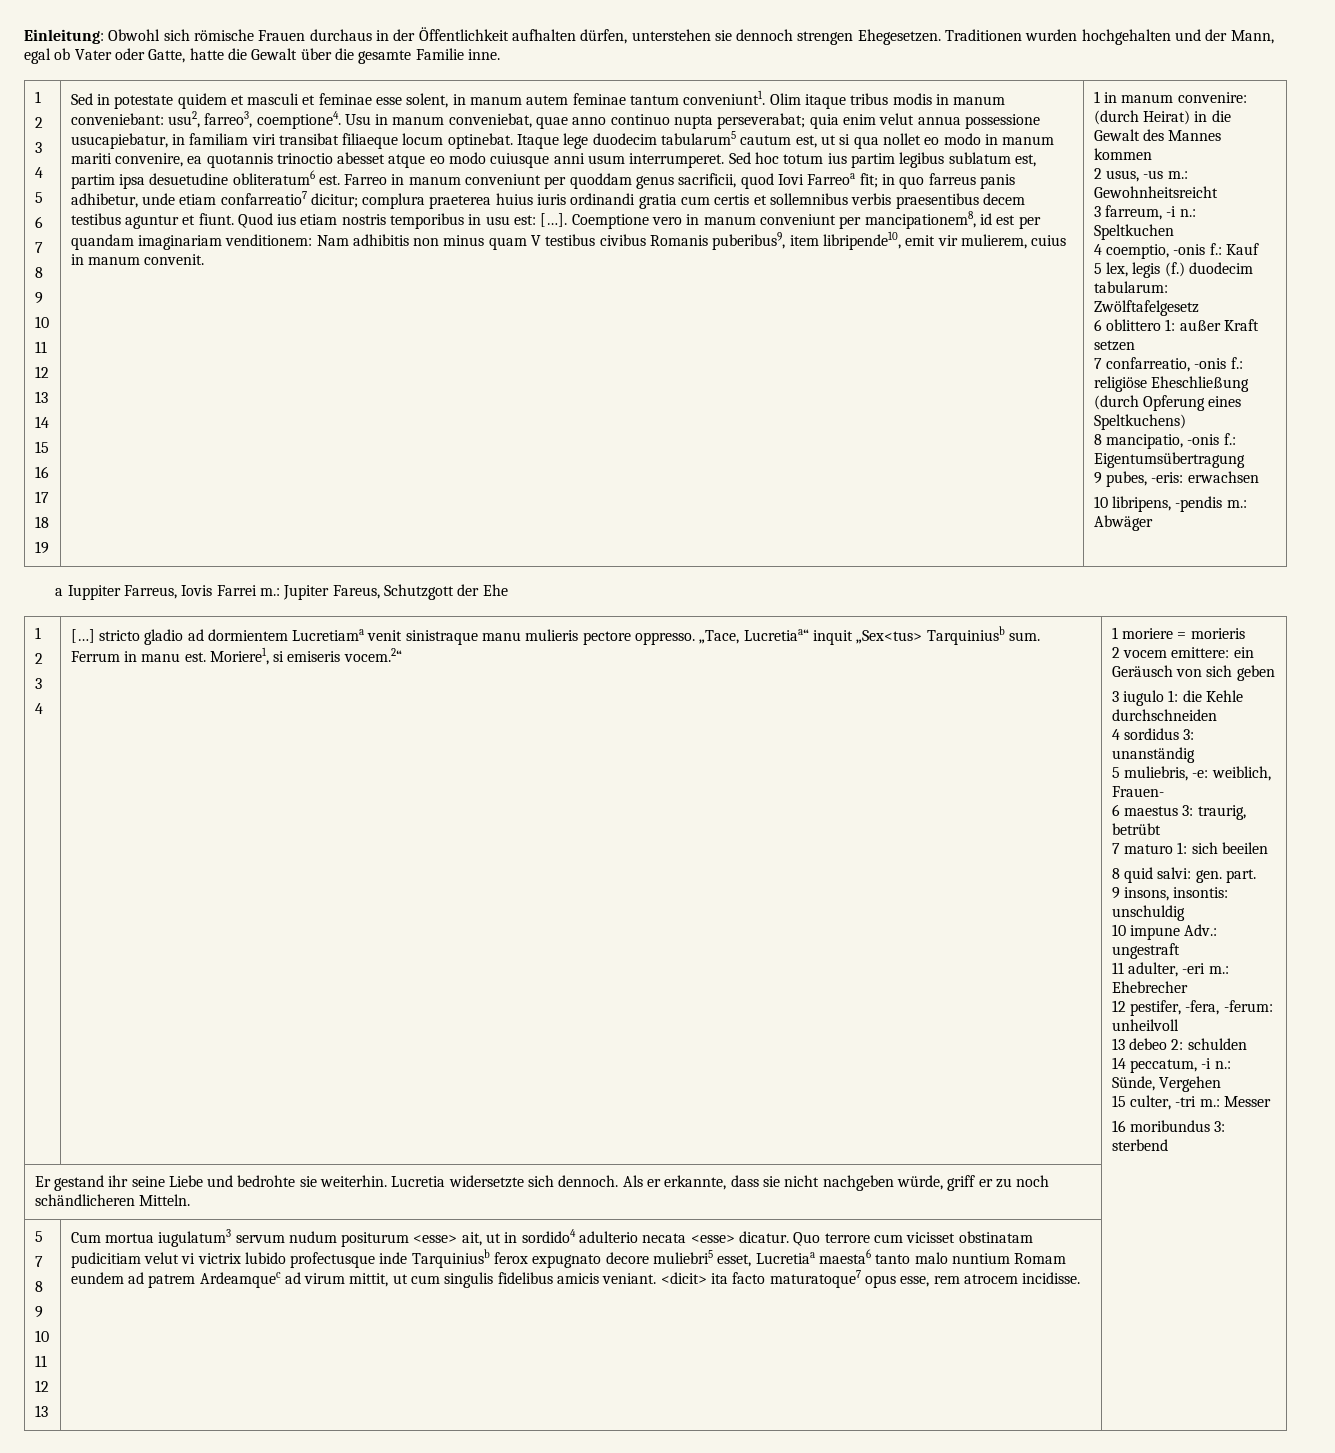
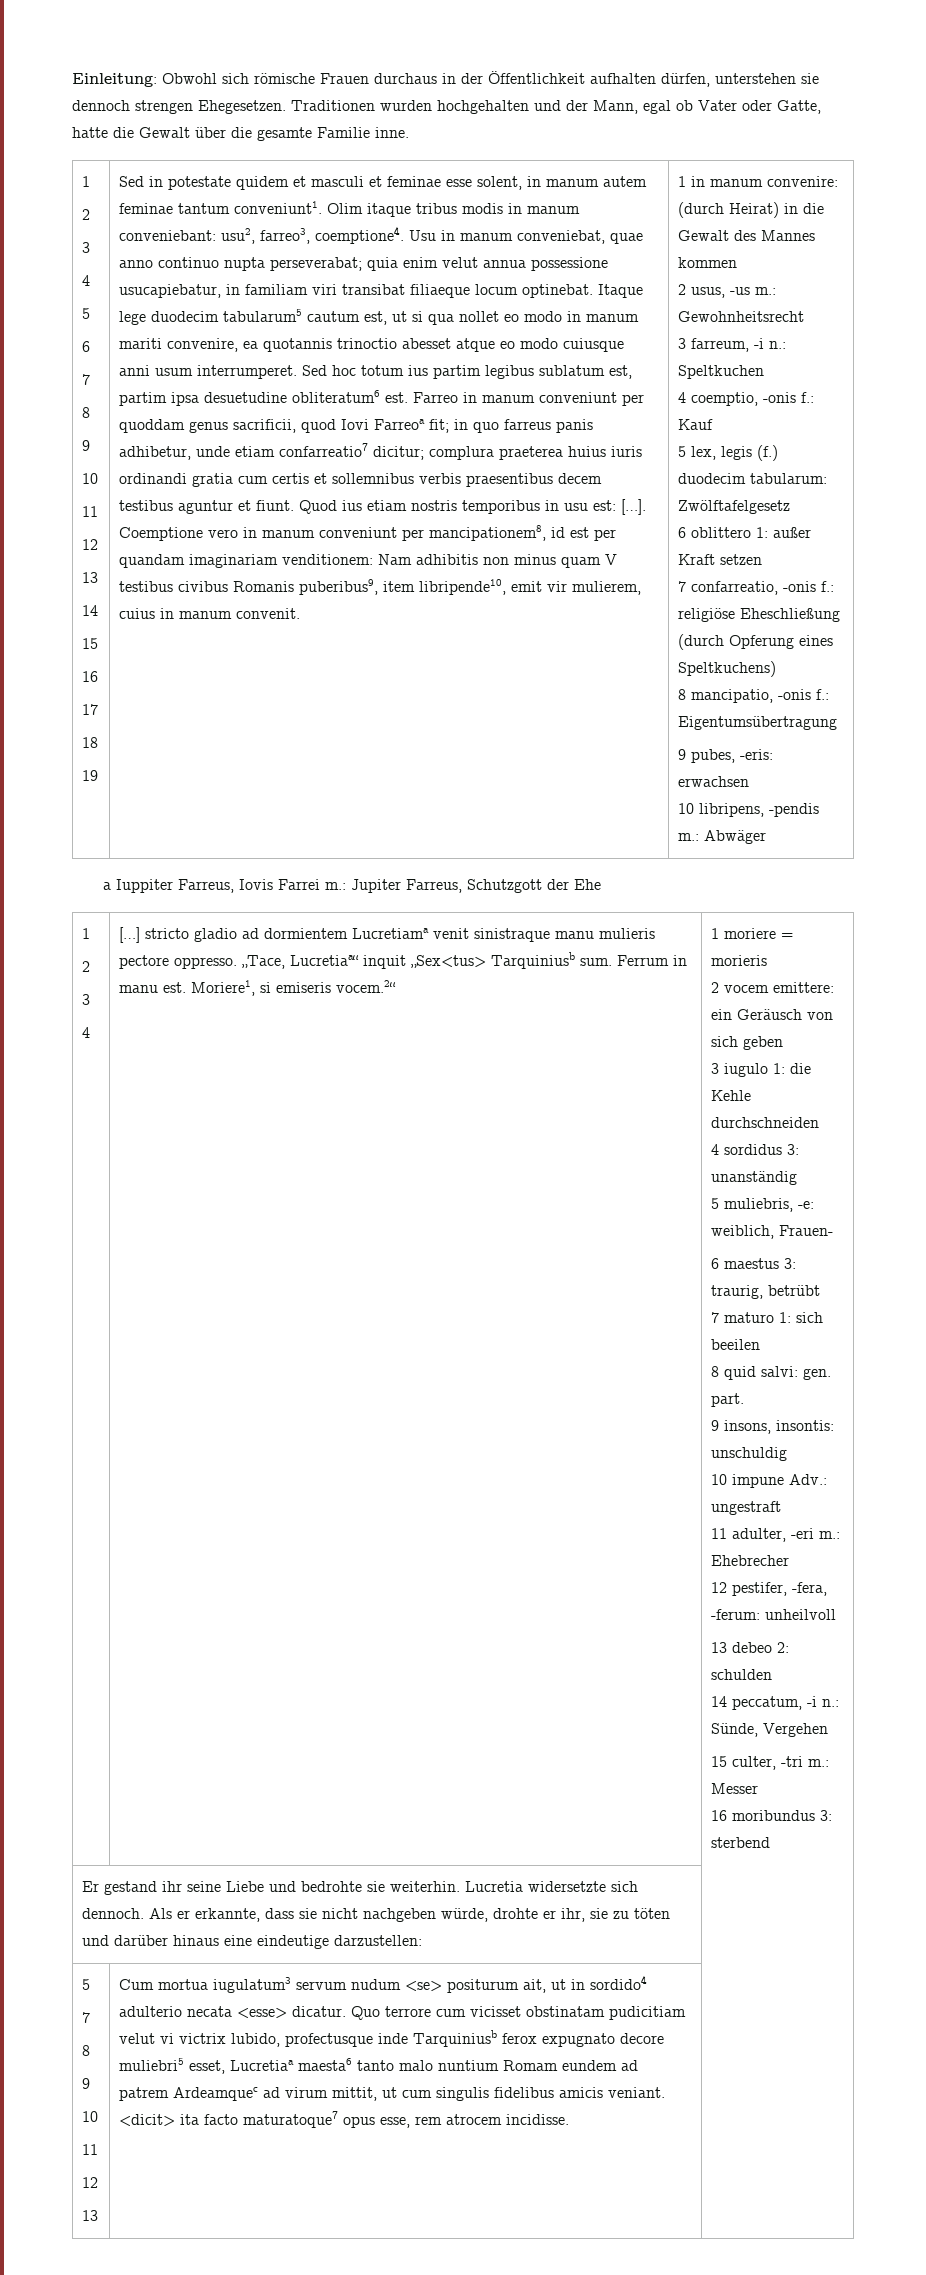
- 2 usus, -us m.: Gewohnheitsreicht
+ 2 usus, -us m.: Gewohnheitsrecht
- a Iuppiter Farreus, Iovis Farrei m.: Jupiter Fareus, Schutzgott der Ehe
+ a Iuppiter Farreus, Iovis Farrei m.: Jupiter Farreus, Schutzgott der Ehe
- Er gestand ihr seine Liebe und bedrohte sie weiterhin. Lucretia widersetzte sich dennoch. Als er erkannte, dass sie nicht nachgeben würde, griff er zu noch schändlicheren Mitteln. |
+ Er gestand ihr seine Liebe und bedrohte sie weiterhin. Lucretia widersetzte sich dennoch. Als er erkannte, dass sie nicht nachgeben würde, drohte er ihr, sie zu töten und darüber hinaus eine eindeutige darzustellen: |
- Cum mortua iugulatum3 servum nudum positurum <esse> ait, ut in sordido4 adulterio necata <esse> dicatur.
+ Cum mortua iugulatum3 servum nudum <se> positurum ait, ut in sordido4 adulterio necata <esse> dicatur.
- Quo terrore cum vicisset obstinatam pudicitiam velut vi victrix lubido profectusque inde Tarquiniusb ferox expugnato decore muliebri5 esset, Lucretiaa maesta6 tanto malo nuntium Romam eundem ad patrem Ardeamquec ad virum mittit, ut cum singulis fidelibus amicis veniant.
+ Quo terrore cum vicisset obstinatam pudicitiam velut vi victrix lubido, profectusque inde Tarquiniusb ferox expugnato decore muliebri5 esset, Lucretiaa maesta6 tanto malo nuntium Romam eundem ad patrem Ardeamquec ad virum mittit, ut cum singulis fidelibus amicis veniant.

